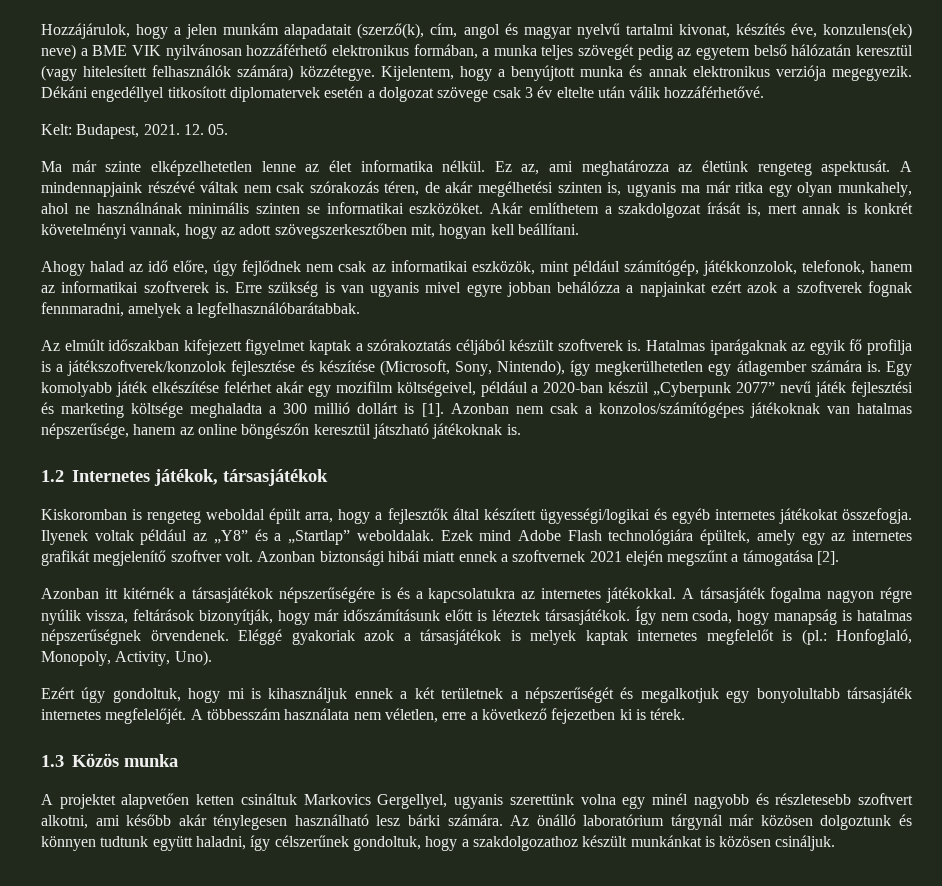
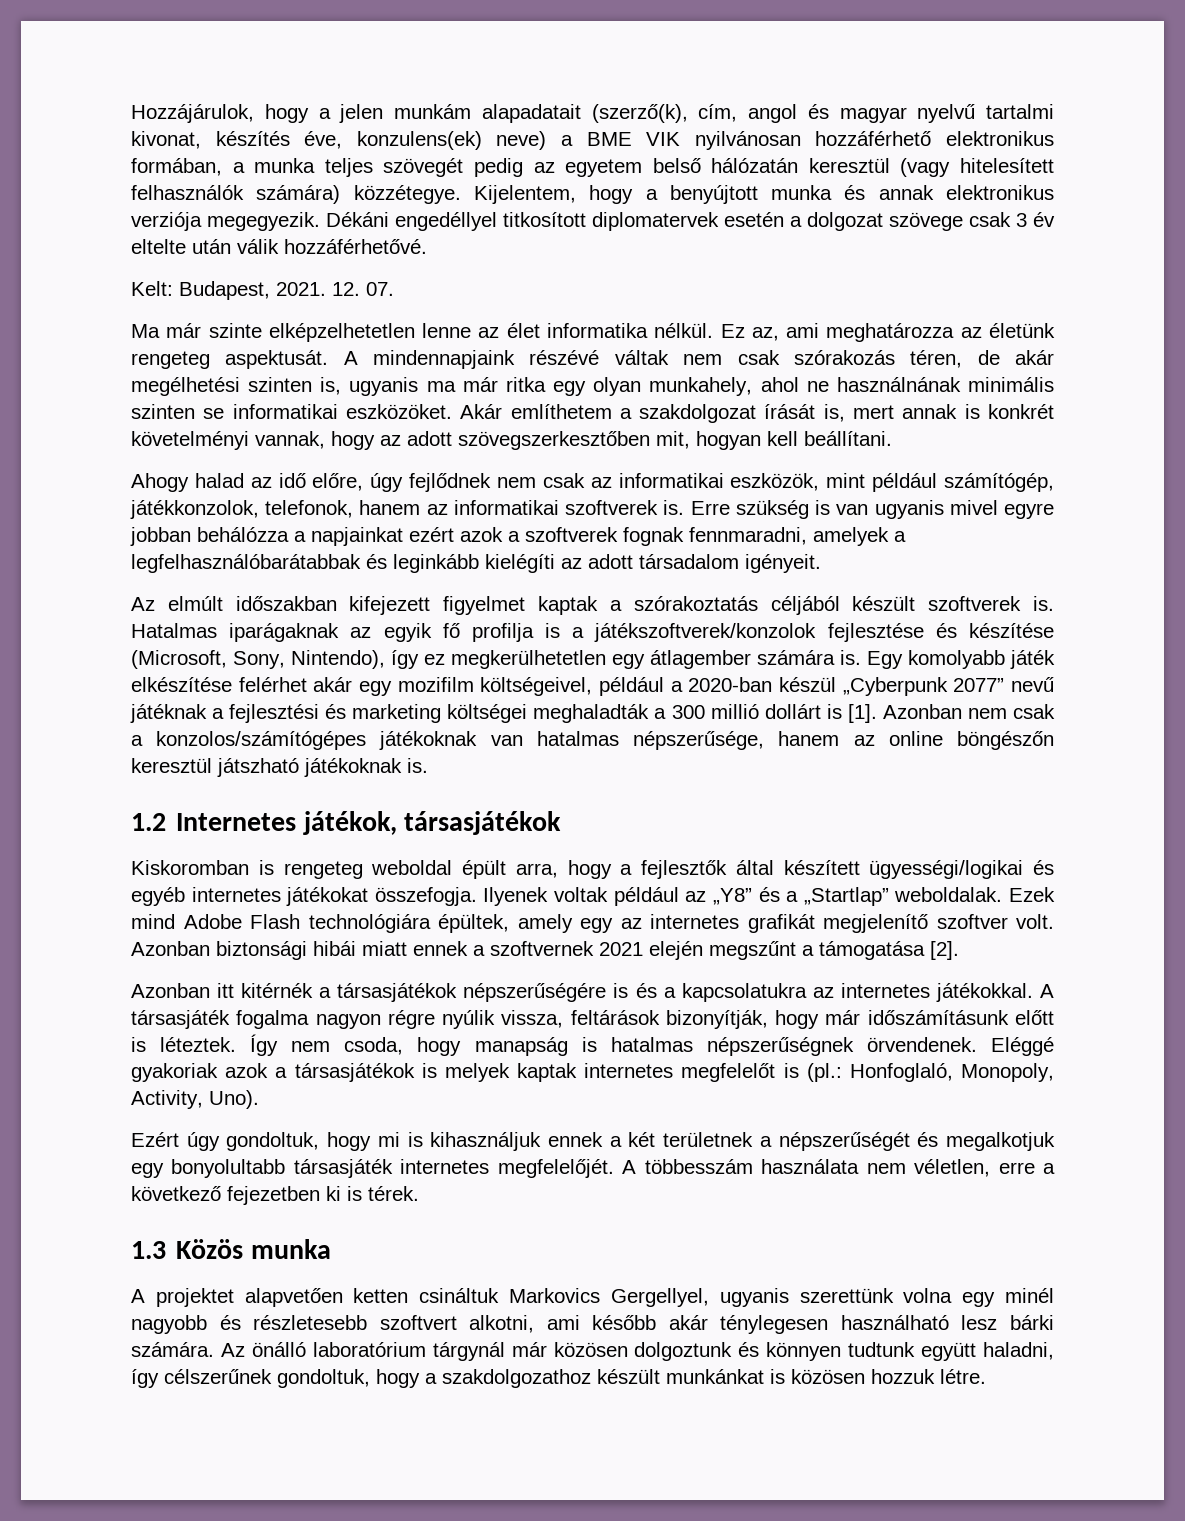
- 12. 05.
+ 12. 07.
- Erre szükség is van ugyanis mivel egyre jobban behálózza a napjainkat ezért azok a szoftverek fognak fennmaradni, amelyek a legfelhasználóbarátabbak.
+ Erre szükség is van ugyanis mivel egyre jobban behálózza a napjainkat ezért azok a szoftverek fognak fennmaradni, amelyek a legfelhasználóbarátabbak és leginkább kielégíti az adott társadalom igényeit.
- Hatalmas iparágaknak az egyik fő profilja is a játékszoftverek/konzolok fejlesztése és készítése (Microsoft, Sony, Nintendo), így megkerülhetetlen egy átlagember számára is.
+ Hatalmas iparágaknak az egyik fő profilja is a játékszoftverek/konzolok fejlesztése és készítése (Microsoft, Sony, Nintendo), így ez megkerülhetetlen egy átlagember számára is.
- Egy komolyabb játék elkészítése felérhet akár egy mozifilm költségeivel, például a 2020-ban készül „Cyberpunk 2077” nevű játék fejlesztési és marketing költsége meghaladta a 300 millió dollárt is [1].
+ Egy komolyabb játék elkészítése felérhet akár egy mozifilm költségeivel, például a 2020-ban készül „Cyberpunk 2077” nevű játéknak a fejlesztési és marketing költségei meghaladták a 300 millió dollárt is [1].
- A társasjáték fogalma nagyon régre nyúlik vissza, feltárások bizonyítják, hogy már időszámításunk előtt is léteztek társasjátékok.
+ A társasjáték fogalma nagyon régre nyúlik vissza, feltárások bizonyítják, hogy már időszámításunk előtt is léteztek.
- Az önálló laboratórium tárgynál már közösen dolgoztunk és könnyen tudtunk együtt haladni, így célszerűnek gondoltuk, hogy a szakdolgozathoz készült munkánkat is közösen csináljuk.
+ Az önálló laboratórium tárgynál már közösen dolgoztunk és könnyen tudtunk együtt haladni, így célszerűnek gondoltuk, hogy a szakdolgozathoz készült munkánkat is közösen hozzuk létre.

